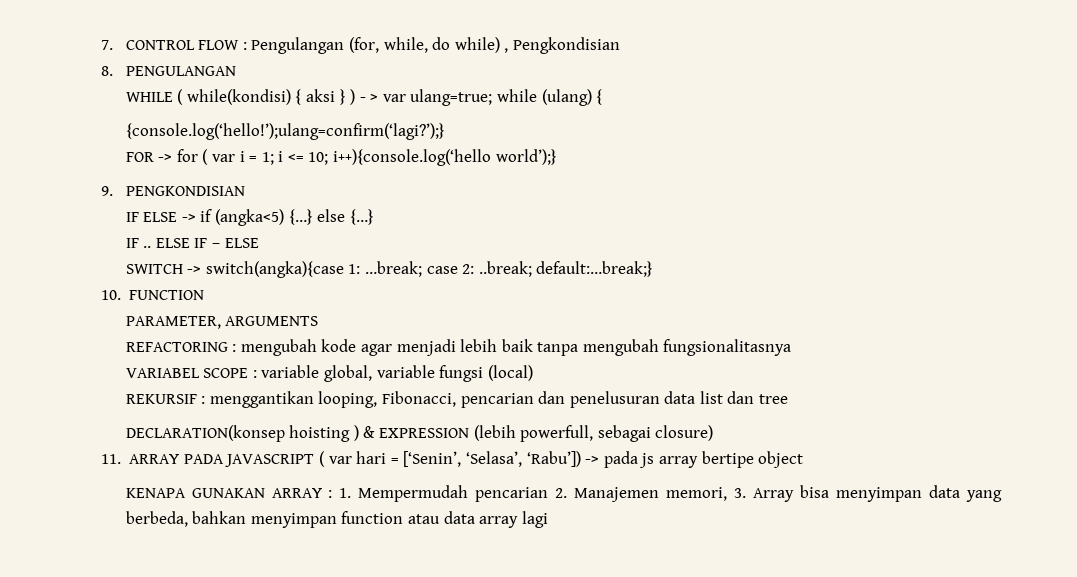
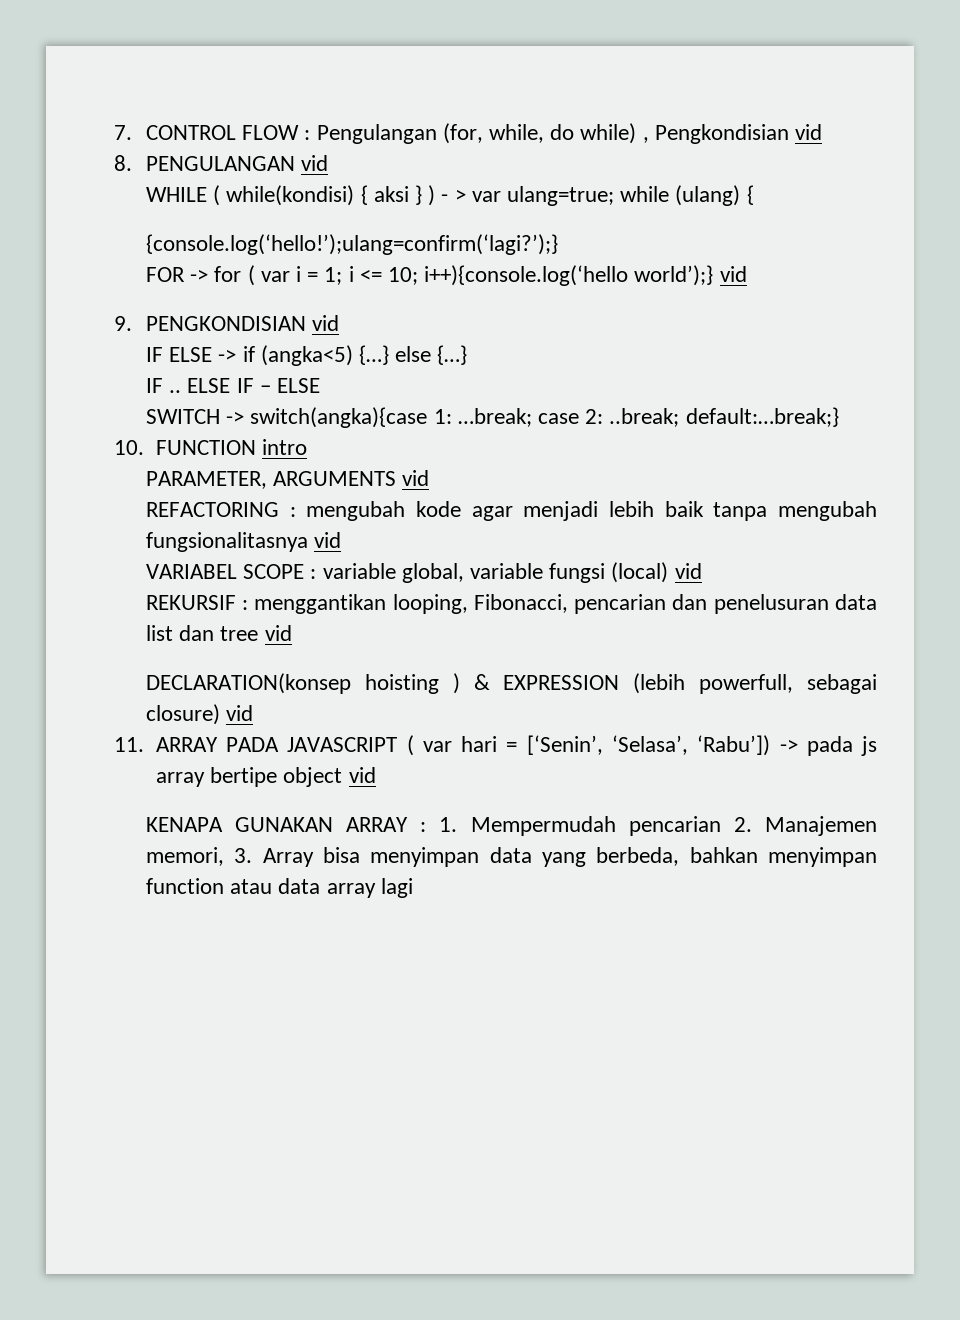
- 7. CONTROL FLOW : Pengulangan (for, while, do while) , Pengkondisian
+ 7. CONTROL FLOW : Pengulangan (for, while, do while) , Pengkondisian vid
- 8. PENGULANGAN
+ 8. PENGULANGAN vid
- FOR -> for ( var i = 1; i <= 10; i++){console.log(‘hello world’);}
+ FOR -> for ( var i = 1; i <= 10; i++){console.log(‘hello world’);} vid
- 9. PENGKONDISIAN
+ 9. PENGKONDISIAN vid
- 10. FUNCTION
+ 10. FUNCTION intro
- PARAMETER, ARGUMENTS
+ PARAMETER, ARGUMENTS vid
- REFACTORING : mengubah kode agar menjadi lebih baik tanpa mengubah fungsionalitasnya
+ REFACTORING : mengubah kode agar menjadi lebih baik tanpa mengubah fungsionalitasnya vid
- VARIABEL SCOPE : variable global, variable fungsi (local)
+ VARIABEL SCOPE : variable global, variable fungsi (local) vid
- REKURSIF : menggantikan looping, Fibonacci, pencarian dan penelusuran data list dan tree
+ REKURSIF : menggantikan looping, Fibonacci, pencarian dan penelusuran data list dan tree vid
- DECLARATION(konsep hoisting ) & EXPRESSION (lebih powerfull, sebagai closure)
+ DECLARATION(konsep hoisting ) & EXPRESSION (lebih powerfull, sebagai closure) vid
- 11. ARRAY PADA JAVASCRIPT ( var hari = [‘Senin’, ‘Selasa’, ‘Rabu’]) -> pada js array bertipe object
+ 11. ARRAY PADA JAVASCRIPT ( var hari = [‘Senin’, ‘Selasa’, ‘Rabu’]) -> pada js array bertipe object vid

